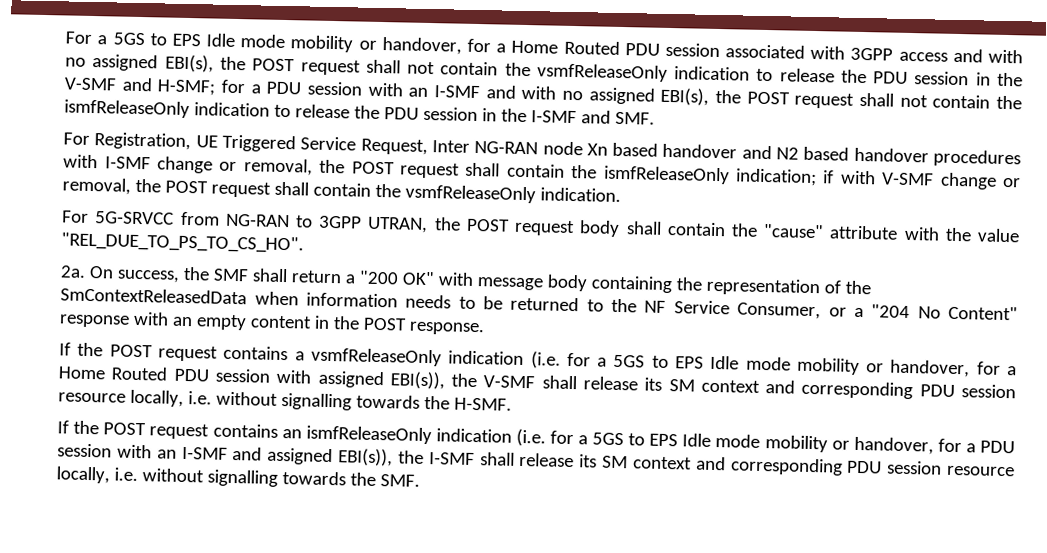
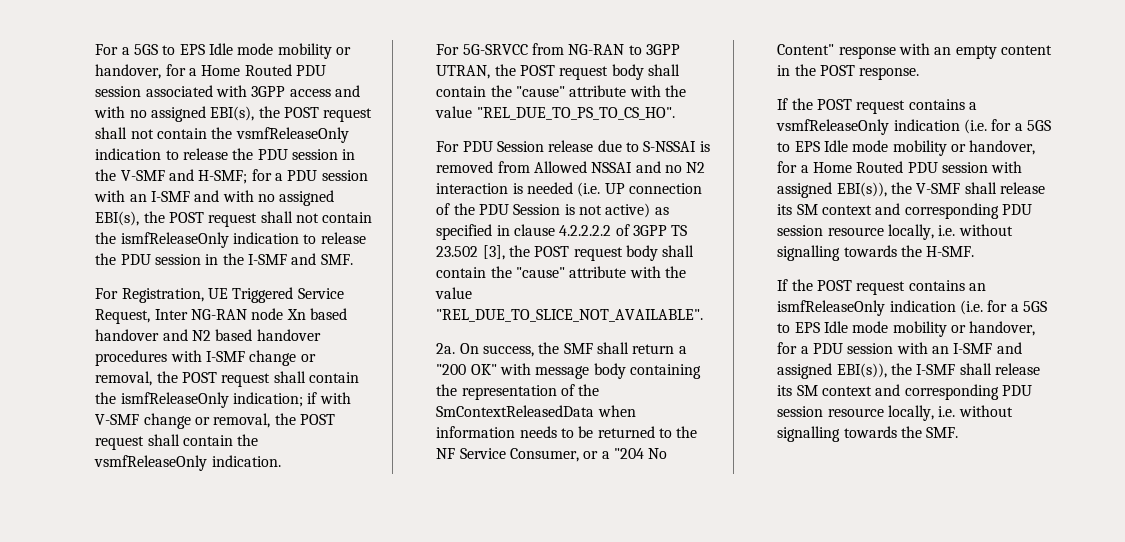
+ For PDU Session release due to S-NSSAI is removed from Allowed NSSAI and no N2 interaction is needed (i.e. UP connection of the PDU Session is not active) as specified in clause 4.2.2.2.2 of 3GPP TS 23.502 [3], the POST request body shall contain the "cause" attribute with the value "REL_DUE_TO_SLICE_NOT_AVAILABLE".

